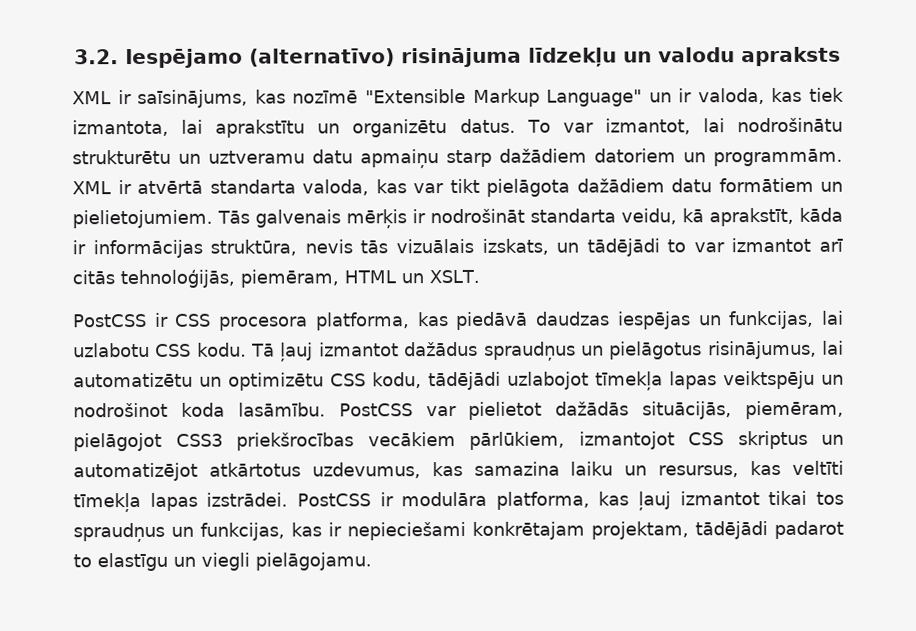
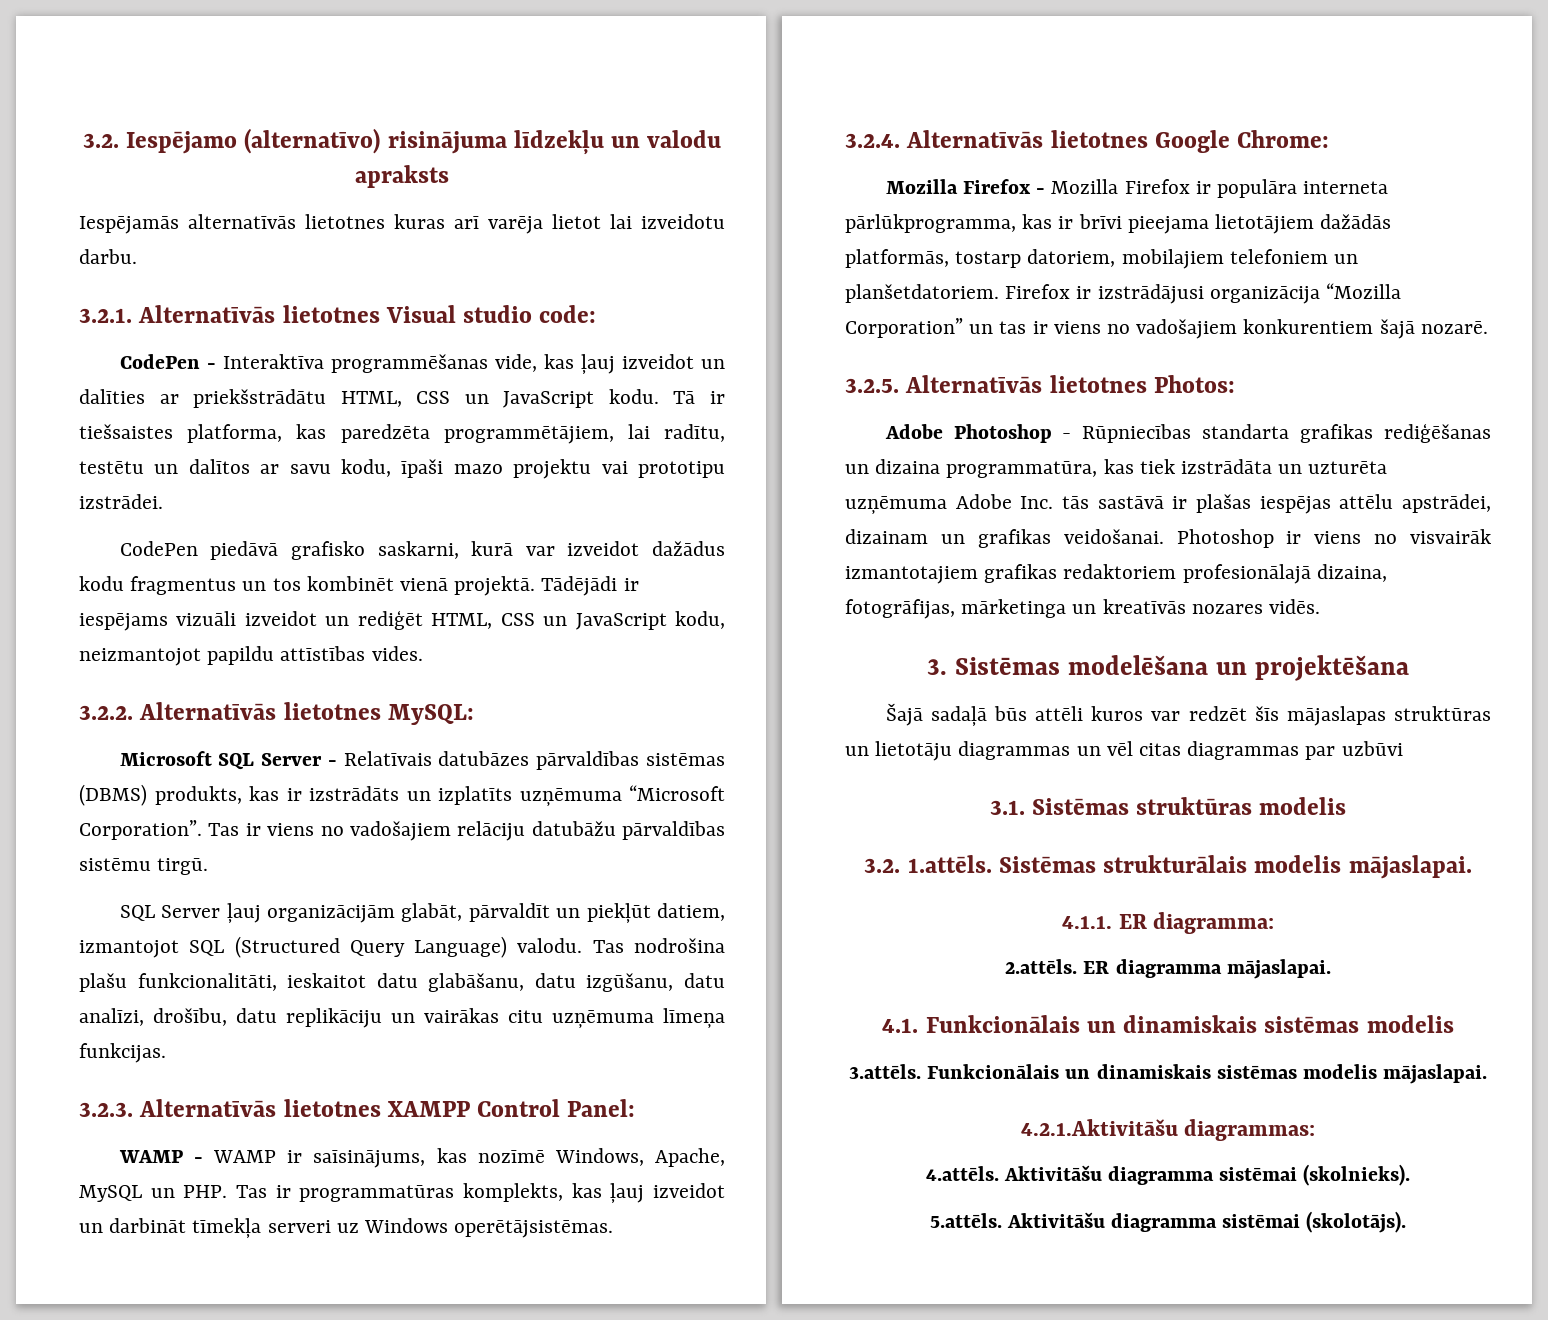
- XML ir saīsinājums, kas nozīmē "Extensible Markup Language" un ir valoda, kas tiek izmantota, lai aprakstītu un organizētu datus. To var izmantot, lai nodrošinātu strukturētu un uztveramu datu apmaiņu starp dažādiem datoriem un programmām. XML ir atvērtā standarta valoda, kas var tikt pielāgota dažādiem datu formātiem un pielietojumiem. Tās galvenais mērķis ir nodrošināt standarta veidu, kā aprakstīt, kāda ir informācijas struktūra, nevis tās vizuālais izskats, un tādējādi to var izmantot arī citās tehnoloģijās, piemēram, HTML un XSLT.
- PostCSS ir CSS procesora platforma, kas piedāvā daudzas iespējas un funkcijas, lai uzlabotu CSS kodu. Tā ļauj izmantot dažādus spraudņus un pielāgotus risinājumus, lai automatizētu un optimizētu CSS kodu, tādējādi uzlabojot tīmekļa lapas veiktspēju un nodrošinot koda lasāmību. PostCSS var pielietot dažādās situācijās, piemēram, pielāgojot CSS3 priekšrocības vecākiem pārlūkiem, izmantojot CSS skriptus un automatizējot atkārtotus uzdevumus, kas samazina laiku un resursus, kas veltīti tīmekļa lapas izstrādei. PostCSS ir modulāra platforma, kas ļauj izmantot tikai tos spraudņus un funkcijas, kas ir nepieciešami konkrētajam projektam, tādējādi padarot to elastīgu un viegli pielāgojamu.
+ Iespējamās alternatīvās lietotnes kuras arī varēja lietot lai izveidotu darbu.
+ 3.2.1. Alternatīvās lietotnes Visual studio code:
+ CodePen - Interaktīva programmēšanas vide, kas ļauj izveidot un dalīties ar priekšstrādātu HTML, CSS un JavaScript kodu. Tā ir tiešsaistes platforma, kas paredzēta programmētājiem, lai radītu, testētu un dalītos ar savu kodu, īpaši mazo projektu vai prototipu izstrādei.
+ CodePen piedāvā grafisko saskarni, kurā var izveidot dažādus kodu fragmentus un tos kombinēt vienā projektā. Tādējādi ir iespējams vizuāli izveidot un rediģēt HTML, CSS un JavaScript kodu, neizmantojot papildu attīstības vides.
+ 3.2.2. Alternatīvās lietotnes MySQL:
+ Microsoft SQL Server - Relatīvais datubāzes pārvaldības sistēmas (DBMS) produkts, kas ir izstrādāts un izplatīts uzņēmuma “Microsoft Corporation”. Tas ir viens no vadošajiem relāciju datubāžu pārvaldības sistēmu tirgū.
+ SQL Server ļauj organizācijām glabāt, pārvaldīt un piekļūt datiem, izmantojot SQL (Structured Query Language) valodu. Tas nodrošina plašu funkcionalitāti, ieskaitot datu glabāšanu, datu izgūšanu, datu analīzi, drošību, datu replikāciju un vairākas citu uzņēmuma līmeņa funkcijas.
+ 3.2.3. Alternatīvās lietotnes XAMPP Control Panel:
+ WAMP - WAMP ir saīsinājums, kas nozīmē Windows, Apache, MySQL un PHP. Tas ir programmatūras komplekts, kas ļauj izveidot un darbināt tīmekļa serveri uz Windows operētājsistēmas.
+ 3.2.4. Alternatīvās lietotnes Google Chrome:
+ Mozilla Firefox - Mozilla Firefox ir populāra interneta pārlūkprogramma, kas ir brīvi pieejama lietotājiem dažādās platformās, tostarp datoriem, mobilajiem telefoniem un planšetdatoriem. Firefox ir izstrādājusi organizācija “Mozilla Corporation” un tas ir viens no vadošajiem konkurentiem šajā nozarē.
+ 3.2.5. Alternatīvās lietotnes Photos:
+ Adobe Photoshop - Rūpniecības standarta grafikas rediģēšanas un dizaina programmatūra, kas tiek izstrādāta un uzturēta uzņēmuma Adobe Inc. tās sastāvā ir plašas iespējas attēlu apstrādei, dizainam un grafikas veidošanai. Photoshop ir viens no visvairāk izmantotajiem grafikas redaktoriem profesionālajā dizaina, fotogrāfijas, mārketinga un kreatīvās nozares vidēs.
+ 3. Sistēmas modelēšana un projektēšana
+ Šajā sadaļā būs attēli kuros var redzēt šīs mājaslapas struktūras un lietotāju diagrammas un vēl citas diagrammas par uzbūvi
+ 3.1. Sistēmas struktūras modelis
+ 3.2. 1.attēls. Sistēmas strukturālais modelis mājaslapai.
+ 4.1.1. ER diagramma:
+ 2.attēls. ER diagramma mājaslapai.
+ 4.1. Funkcionālais un dinamiskais sistēmas modelis
+ 3.attēls. Funkcionālais un dinamiskais sistēmas modelis mājaslapai.
+ 4.2.1.Aktivitāšu diagrammas:
+ 4.attēls. Aktivitāšu diagramma sistēmai (skolnieks).
+ 5.attēls. Aktivitāšu diagramma sistēmai (skolotājs).

